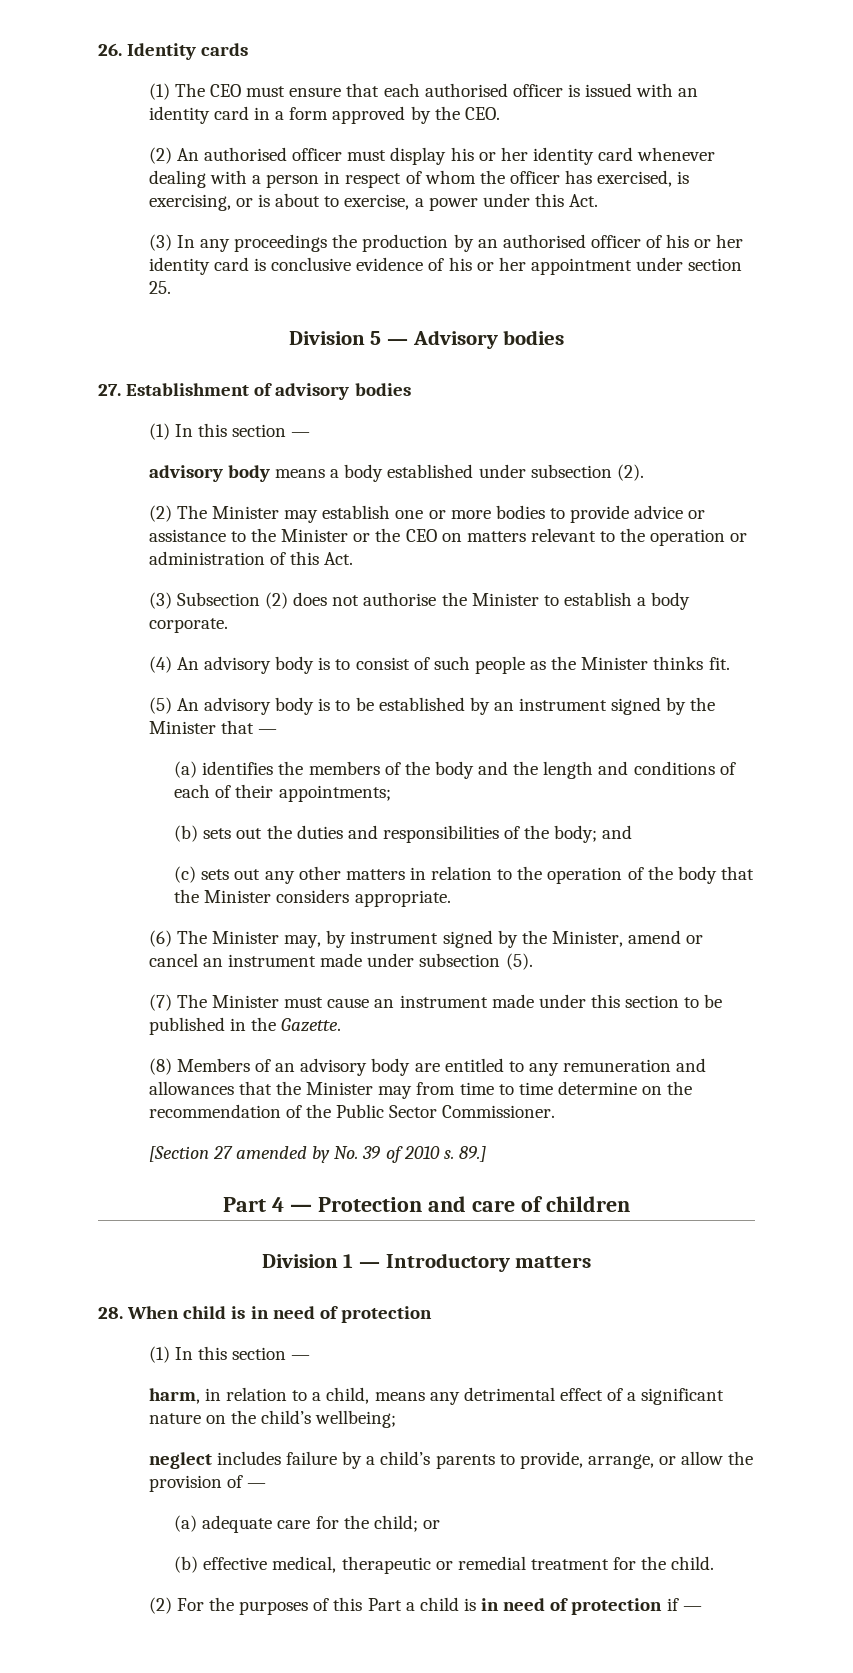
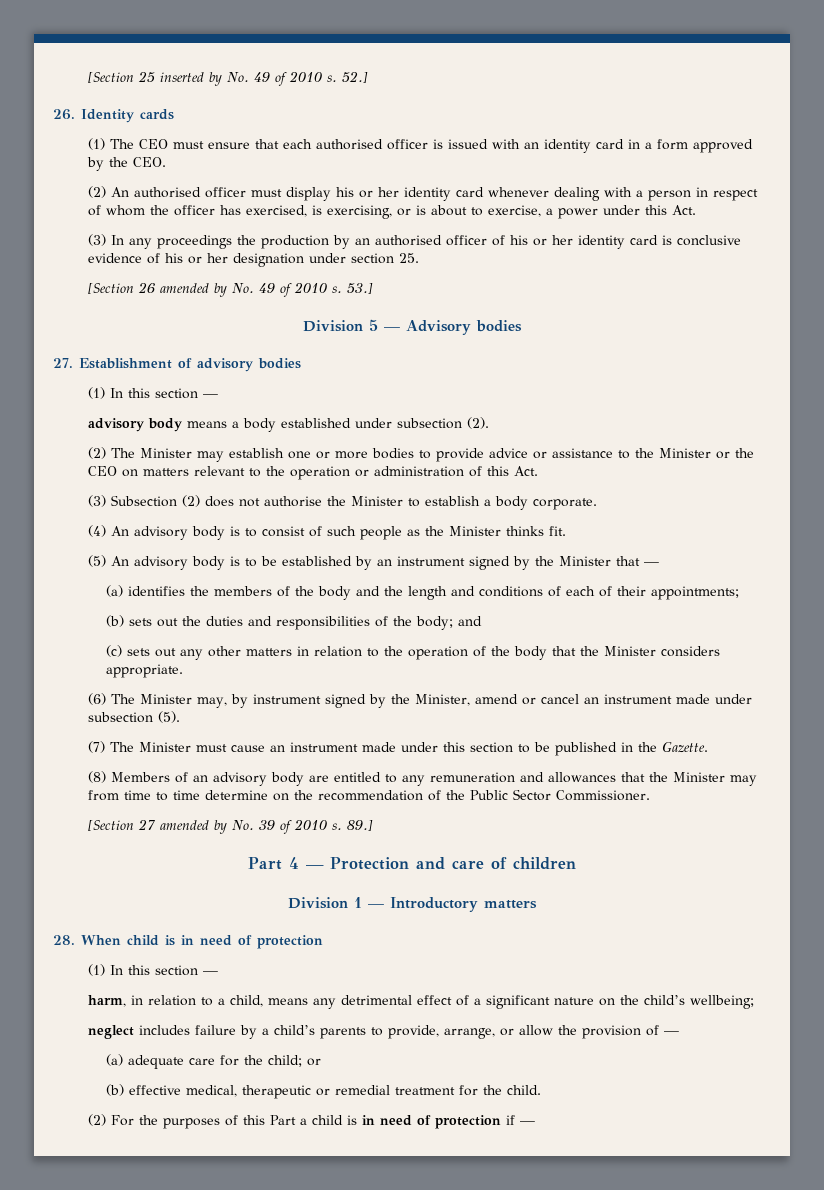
+ [Section 25 inserted by No. 49 of 2010 s. 52.]
- (3) In any proceedings the production by an authorised officer of his or her identity card is conclusive evidence of his or her appointment under section 25.
+ (3) In any proceedings the production by an authorised officer of his or her identity card is conclusive evidence of his or her designation under section 25.
+ [Section 26 amended by No. 49 of 2010 s. 53.]

